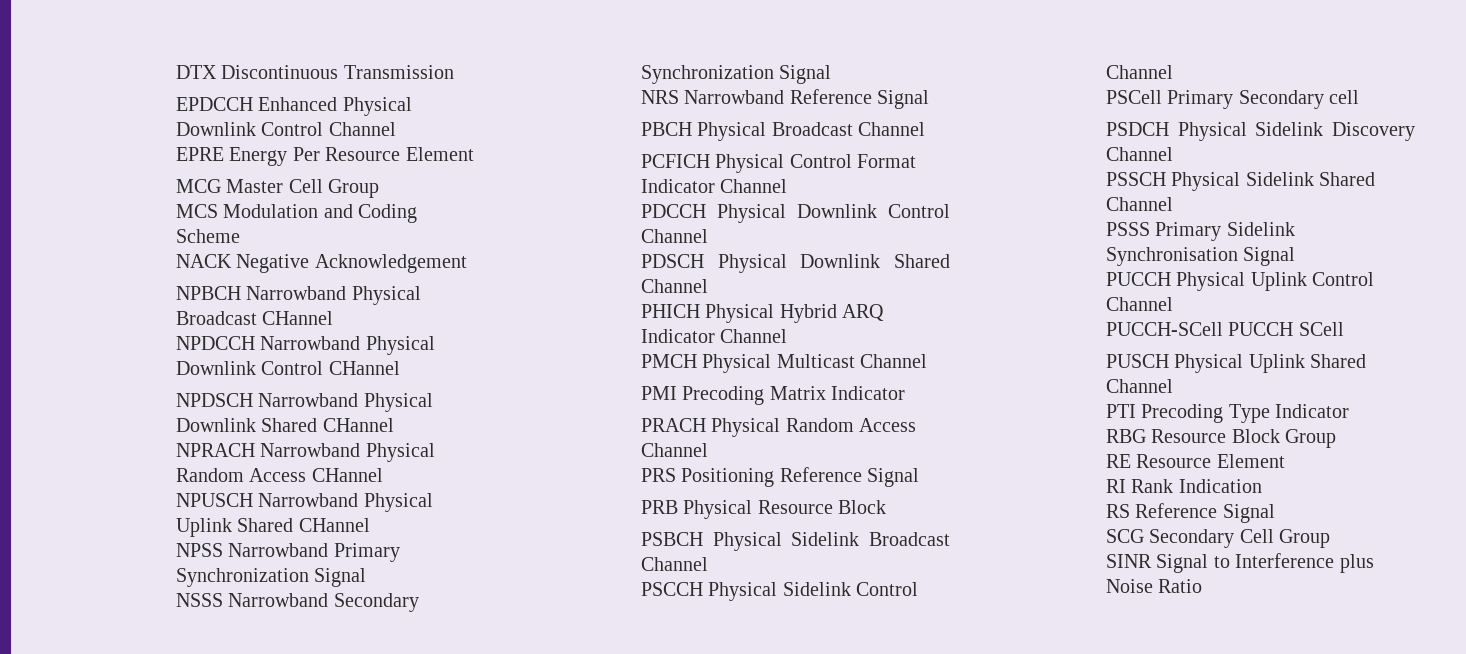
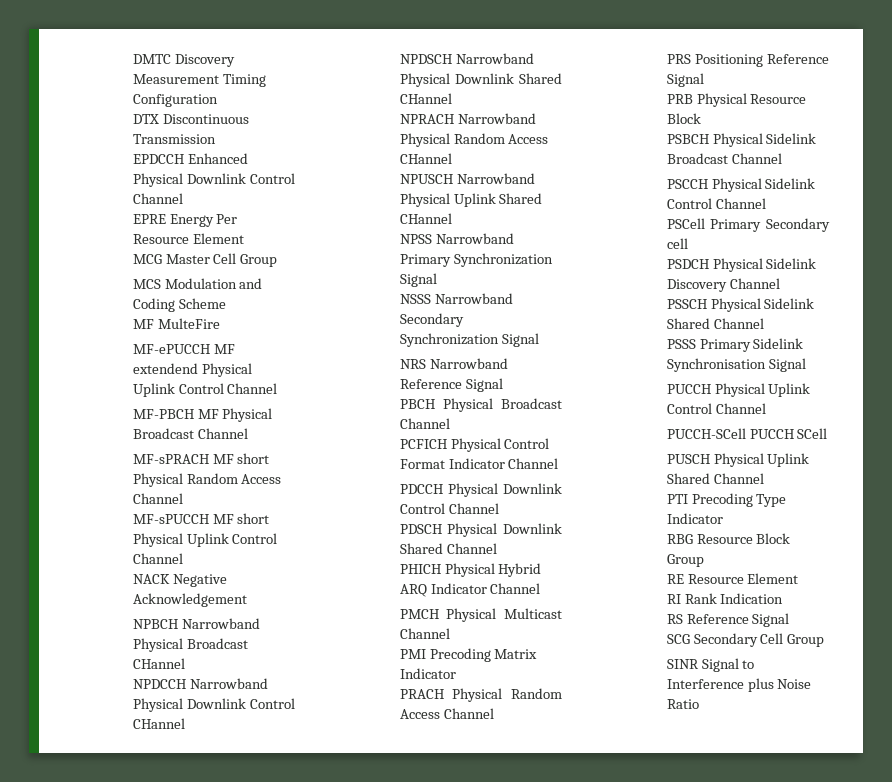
+ DMTC Discovery Measurement Timing Configuration
+ MF MulteFire
+ MF-ePUCCH MF extendend Physical Uplink Control Channel
+ MF-PBCH MF Physical Broadcast Channel
+ MF-sPRACH MF short Physical Random Access Channel
+ MF-sPUCCH MF short Physical Uplink Control Channel

